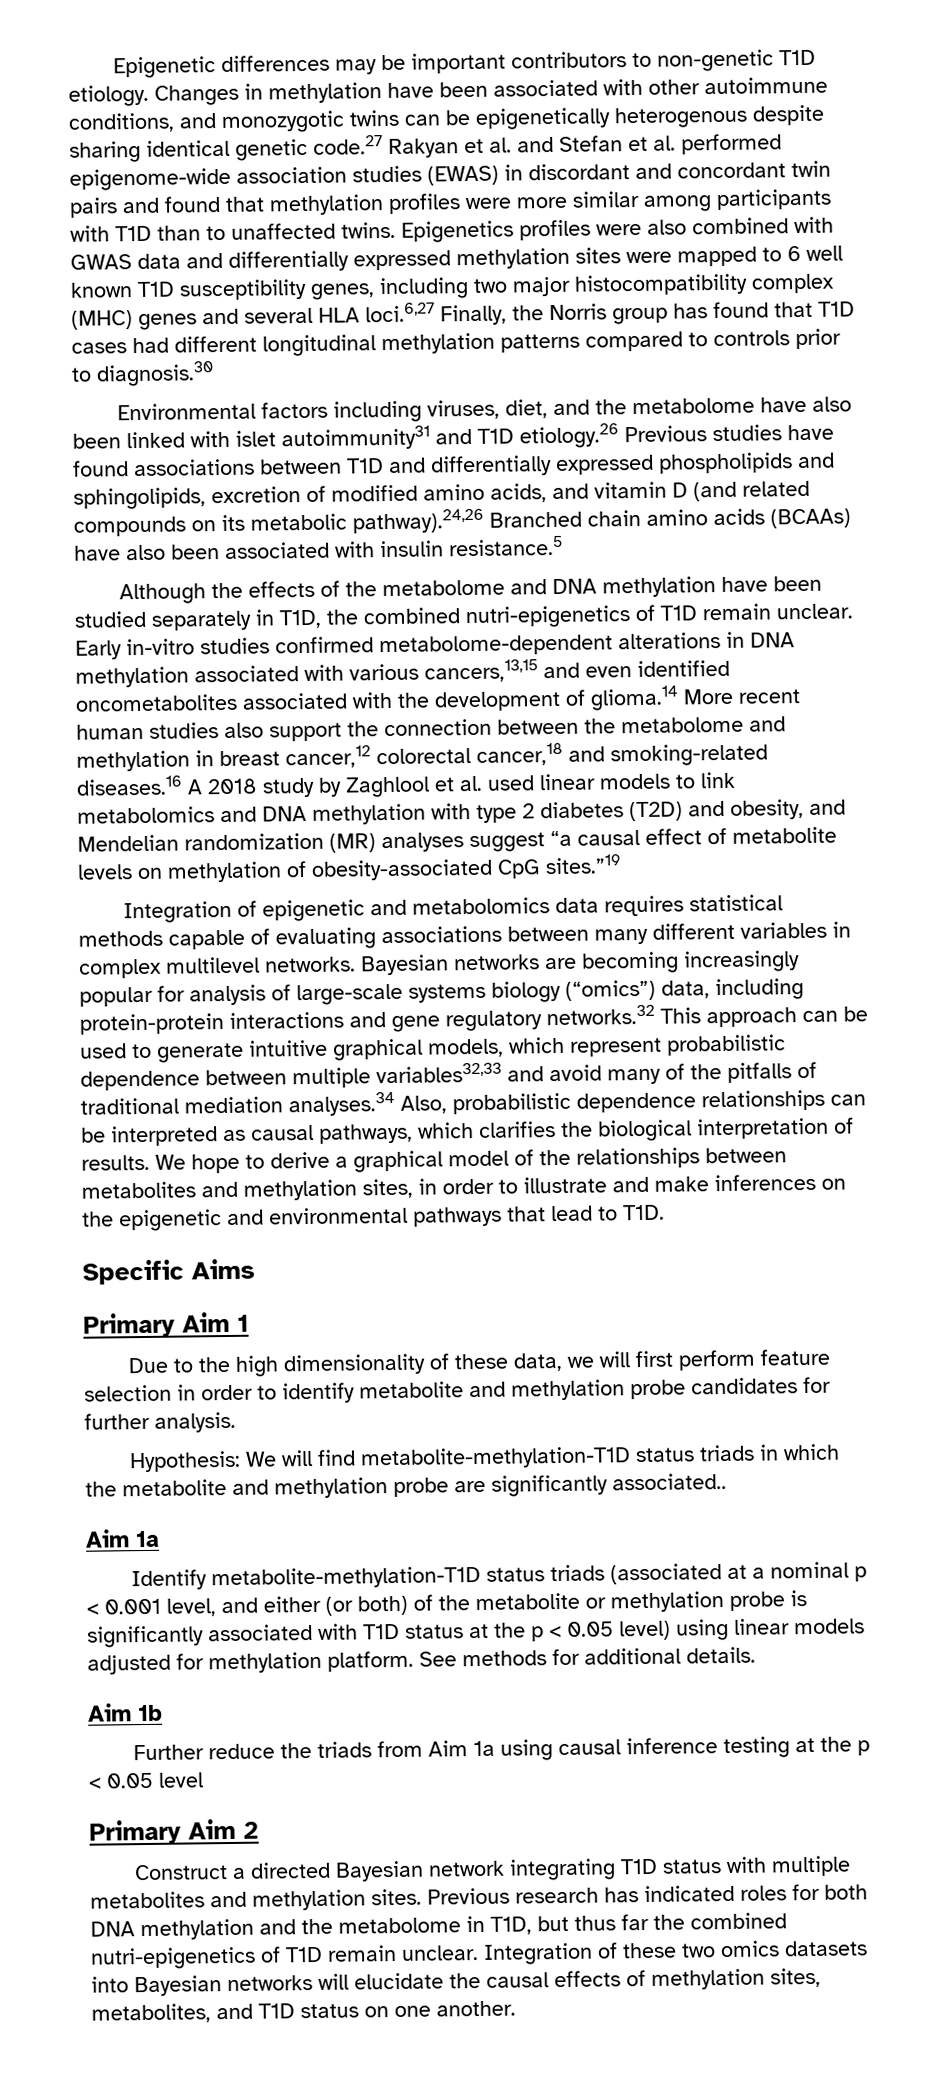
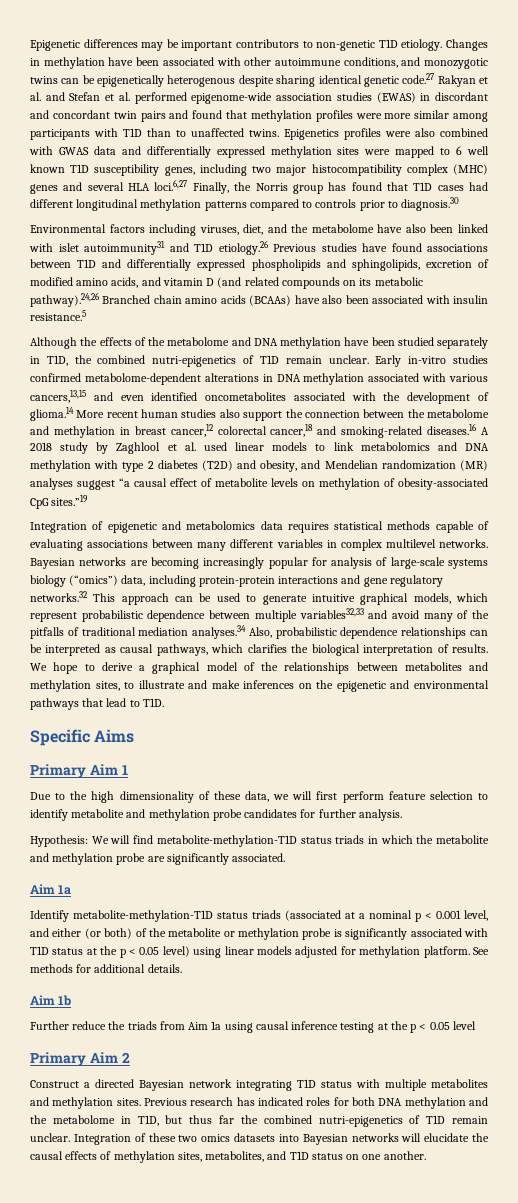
- We hope to derive a graphical model of the relationships between metabolites and methylation sites, in order to illustrate and make inferences on the epigenetic and environmental pathways that lead to T1D.
+ We hope to derive a graphical model of the relationships between metabolites and methylation sites, to illustrate and make inferences on the epigenetic and environmental pathways that lead to T1D.
- Due to the high dimensionality of these data, we will first perform feature selection in order to identify metabolite and methylation probe candidates for further analysis.
+ Due to the high dimensionality of these data, we will first perform feature selection to identify metabolite and methylation probe candidates for further analysis.
- Hypothesis: We will find metabolite-methylation-T1D status triads in which the metabolite and methylation probe are significantly associated..
+ Hypothesis: We will find metabolite-methylation-T1D status triads in which the metabolite and methylation probe are significantly associated.

